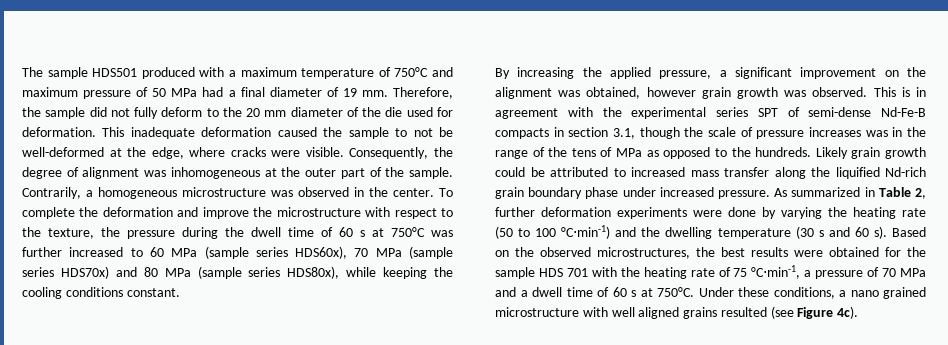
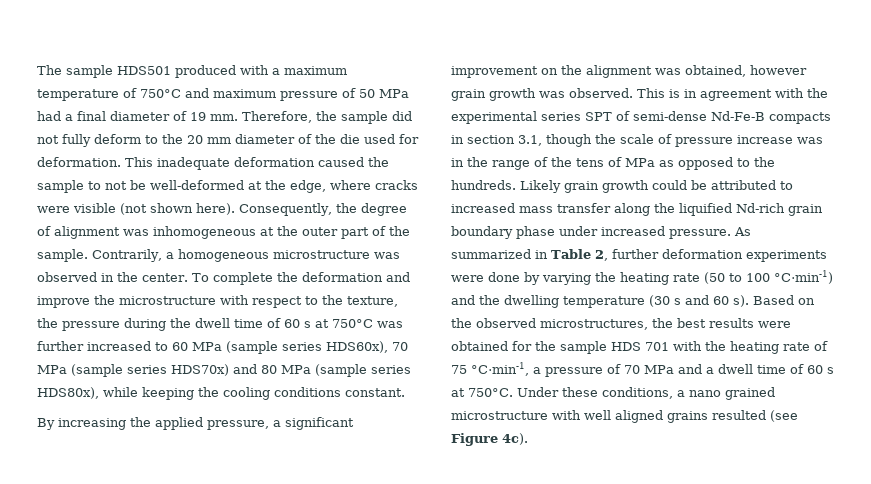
- This inadequate deformation caused the sample to not be well-deformed at the edge, where cracks were visible.
+ This inadequate deformation caused the sample to not be well-deformed at the edge, where cracks were visible (not shown here).
- This is in agreement with the experimental series SPT of semi-dense Nd-Fe-B compacts in section 3.1, though the scale of pressure increases was in the range of the tens of MPa as opposed to the hundreds.
+ This is in agreement with the experimental series SPT of semi-dense Nd-Fe-B compacts in section 3.1, though the scale of pressure increase was in the range of the tens of MPa as opposed to the hundreds.

